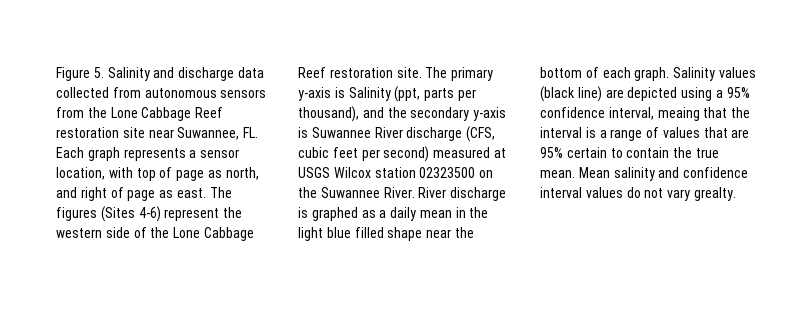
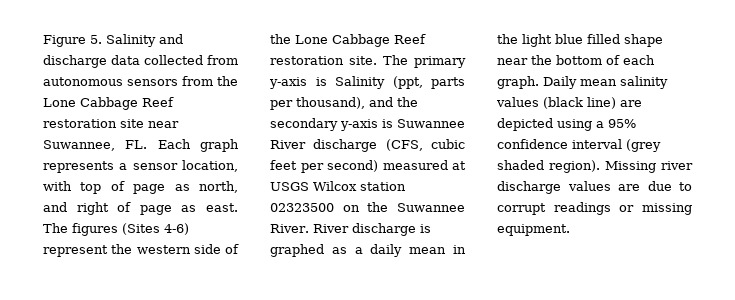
- Salinity values (black line) are depicted using a 95% confidence interval, meaing that the interval is a range of values that are 95% certain to contain the true mean. Mean salinity and confidence interval values do not vary grealty.
+ Daily mean salinity values (black line) are depicted using a 95% confidence interval (grey shaded region). Missing river discharge values are due to corrupt readings or missing equipment.

